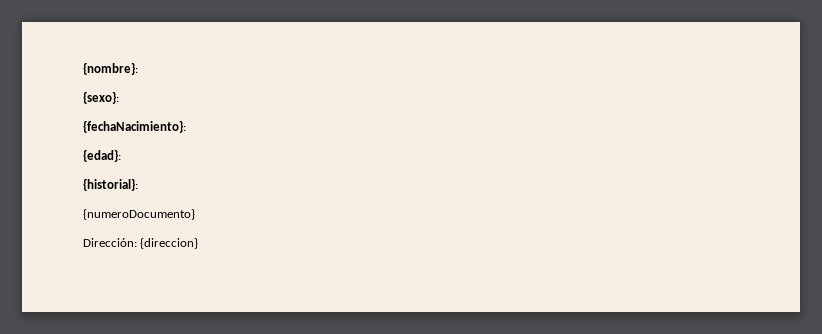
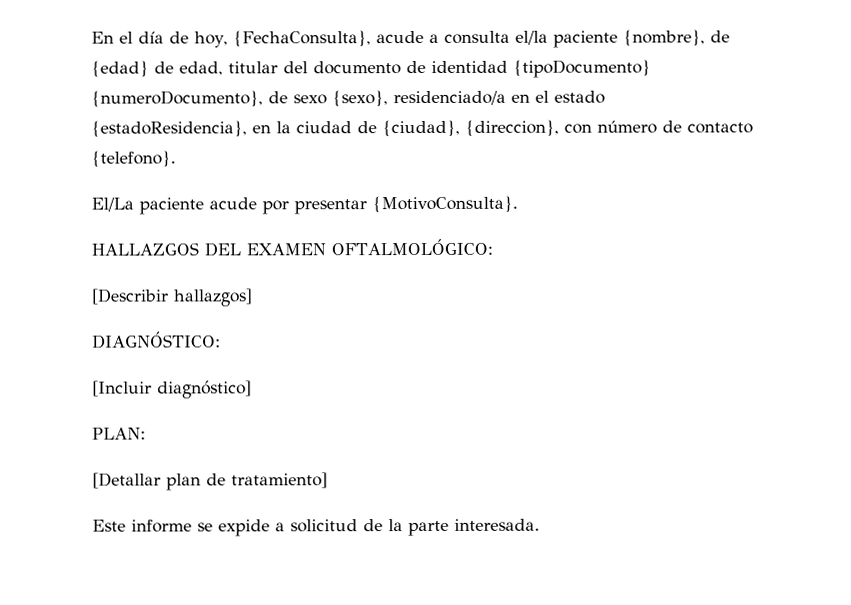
- {nombre}:
- {sexo}:
- {fechaNacimiento}:
- {edad}:
- {historial}:
- {numeroDocumento}
- Dirección: {direccion}
+ En el día de hoy, {FechaConsulta}, acude a consulta el/la paciente {nombre}, de {edad} de edad, titular del documento de identidad {tipoDocumento} {numeroDocumento}, de sexo {sexo}, residenciado/a en el estado {estadoResidencia}, en la ciudad de {ciudad}, {direccion}, con número de contacto {telefono}.
+ El/La paciente acude por presentar {MotivoConsulta}.
+ HALLAZGOS DEL EXAMEN OFTALMOLÓGICO:
+ [Describir hallazgos]
+ DIAGNÓSTICO:
+ [Incluir diagnóstico]
+ PLAN:
+ [Detallar plan de tratamiento]
+ Este informe se expide a solicitud de la parte interesada.

